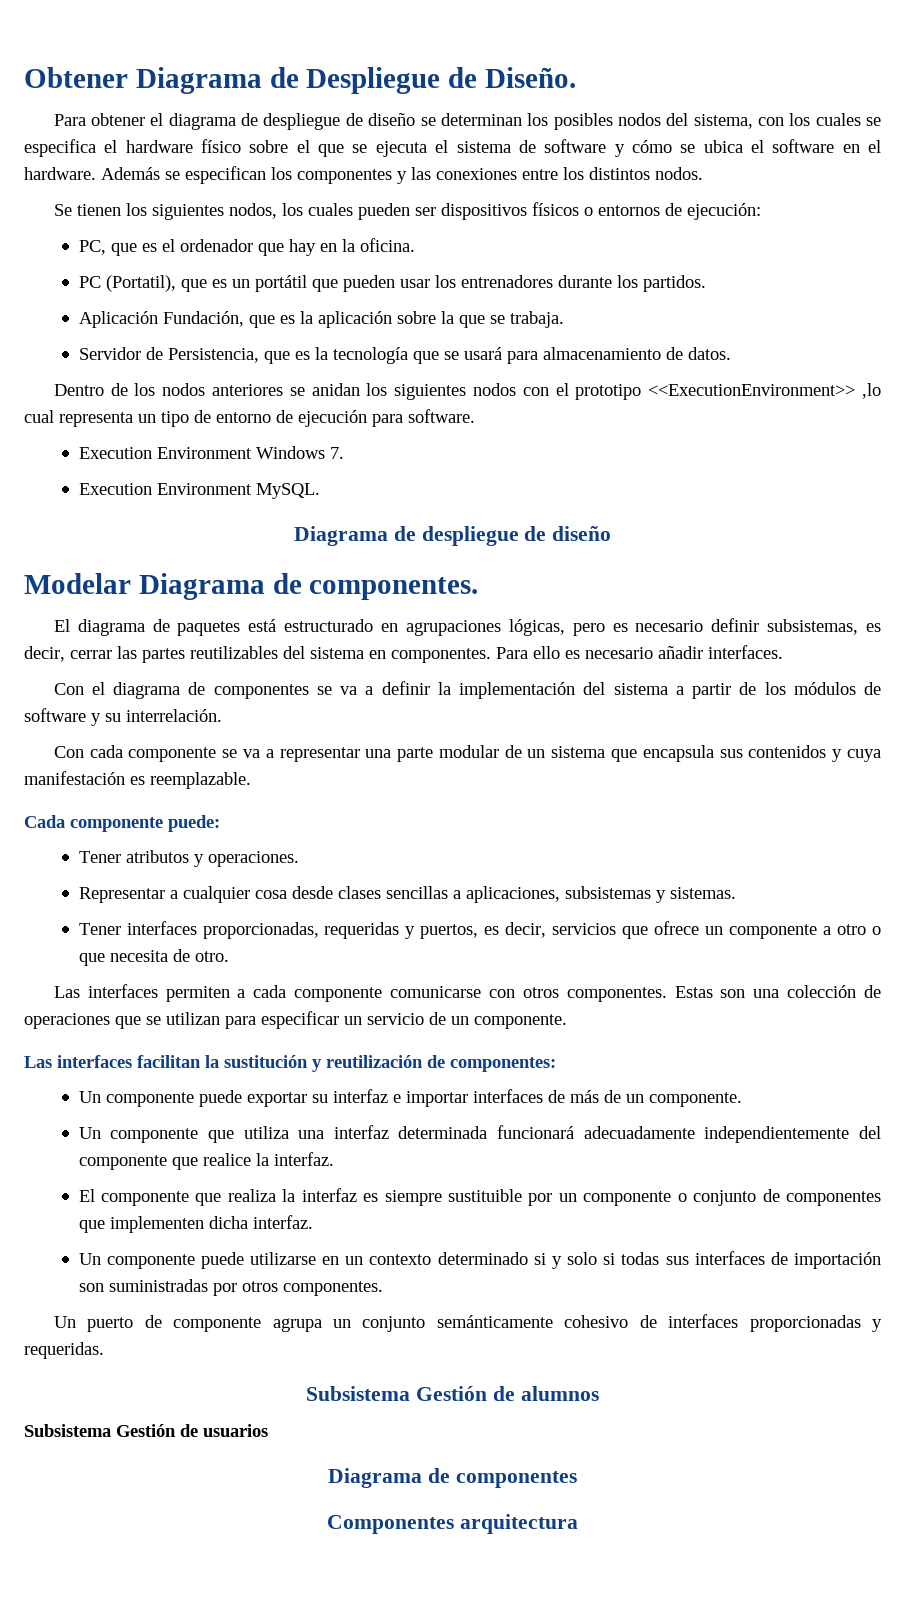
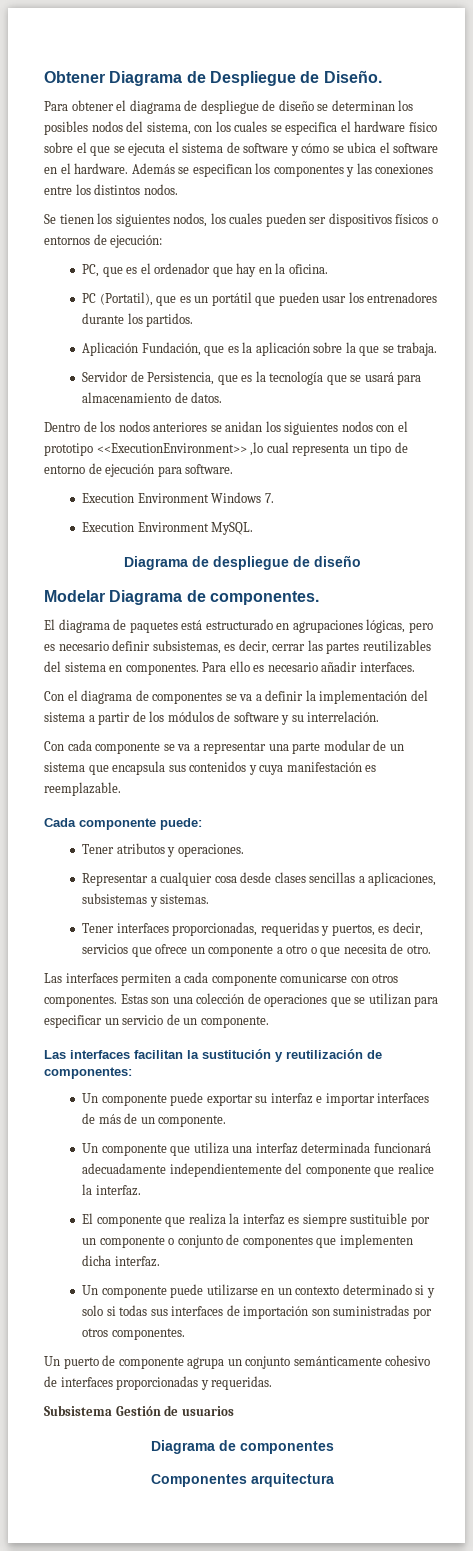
- Subsistema Gestión de alumnos

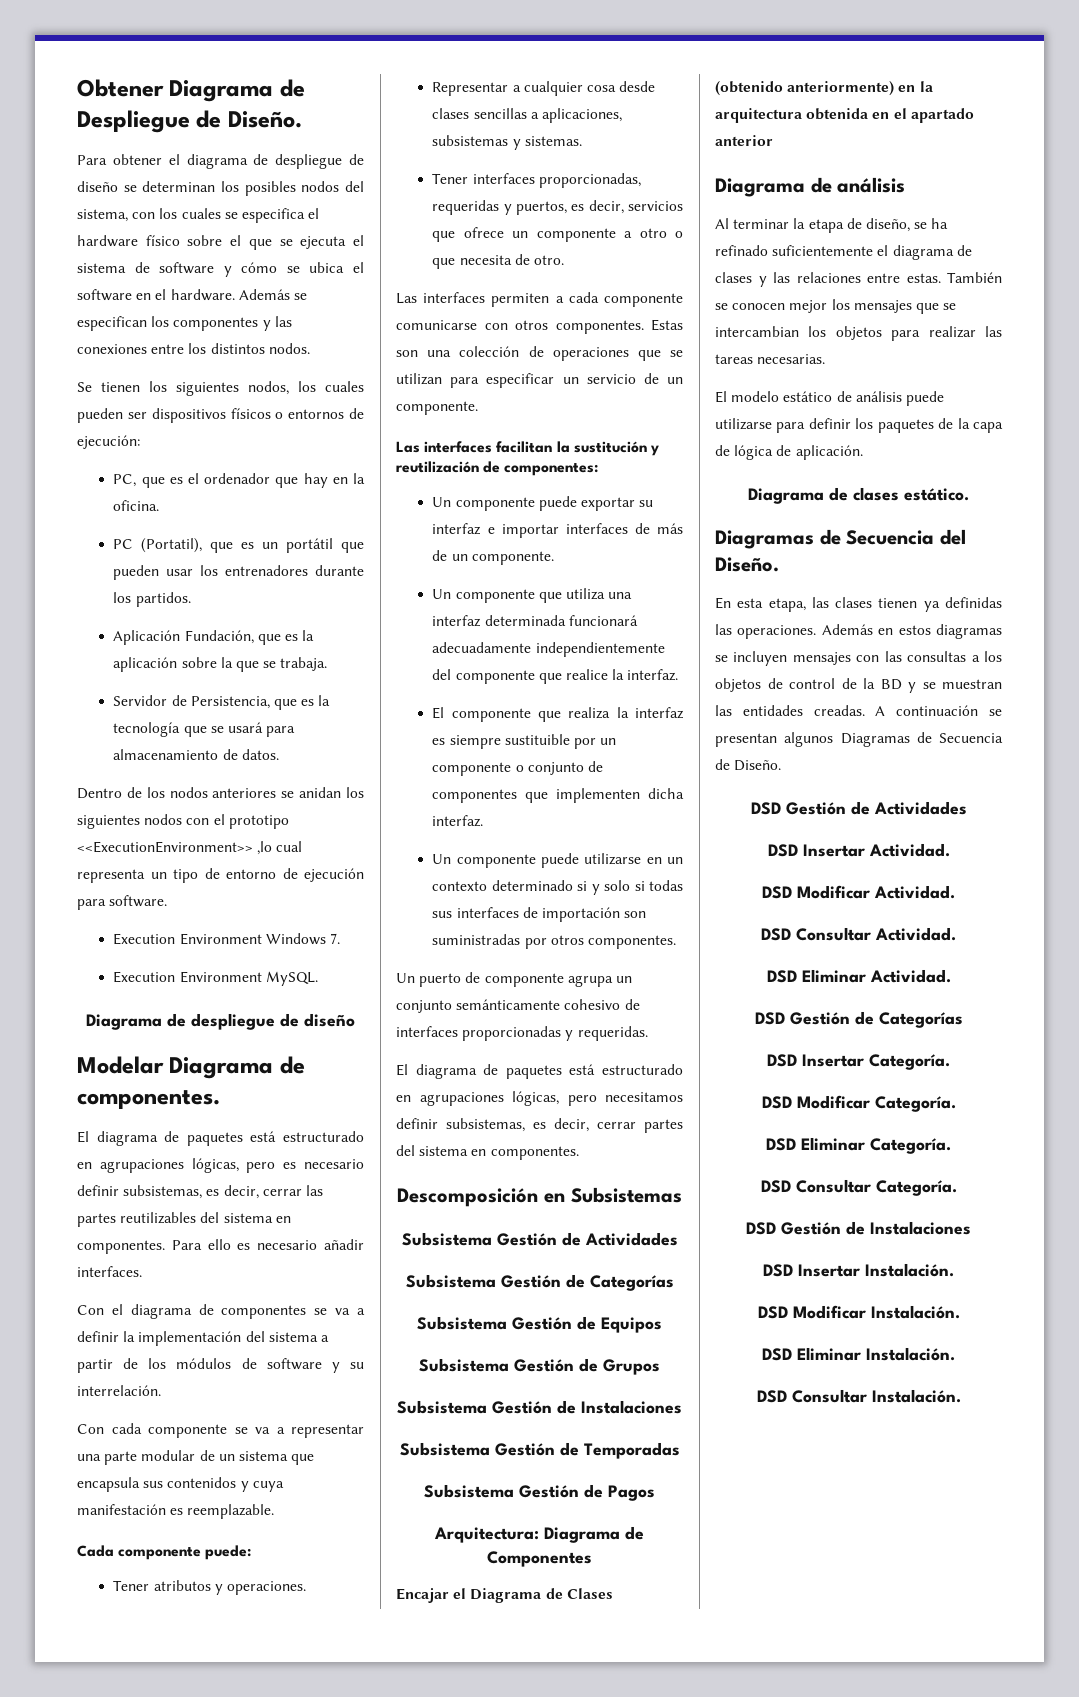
- Subsistema Gestión de usuarios
- Diagrama de componentes
- Componentes arquitectura
+ El diagrama de paquetes está estructurado en agrupaciones lógicas, pero necesitamos definir subsistemas, es decir, cerrar partes del sistema en componentes.
+ Descomposición en Subsistemas
+ Subsistema Gestión de Actividades
+ Subsistema Gestión de Categorías
+ Subsistema Gestión de Equipos
+ Subsistema Gestión de Grupos
+ Subsistema Gestión de Instalaciones
+ Subsistema Gestión de Temporadas
+ Subsistema Gestión de Pagos
+ Arquitectura: Diagrama de Componentes
+ Encajar el Diagrama de Clases (obtenido anteriormente) en la arquitectura obtenida en el apartado anterior
+ Diagrama de análisis
+ Al terminar la etapa de diseño, se ha refinado suficientemente el diagrama de clases y las relaciones entre estas. También se conocen mejor los mensajes que se intercambian los objetos para realizar las tareas necesarias.
+ El modelo estático de análisis puede utilizarse para definir los paquetes de la capa de lógica de aplicación.
+ Diagrama de clases estático.
+ Diagramas de Secuencia del Diseño.
+ En esta etapa, las clases tienen ya definidas las operaciones. Además en estos diagramas se incluyen mensajes con las consultas a los objetos de control de la BD y se muestran las entidades creadas. A continuación se presentan algunos Diagramas de Secuencia de Diseño.
+ DSD Gestión de Actividades
+ DSD Insertar Actividad.
+ DSD Modificar Actividad.
+ DSD Consultar Actividad.
+ DSD Eliminar Actividad.
+ DSD Gestión de Categorías
+ DSD Insertar Categoría.
+ DSD Modificar Categoría.
+ DSD Eliminar Categoría.
+ DSD Consultar Categoría.
+ DSD Gestión de Instalaciones
+ DSD Insertar Instalación.
+ DSD Modificar Instalación.
+ DSD Eliminar Instalación.
+ DSD Consultar Instalación.

